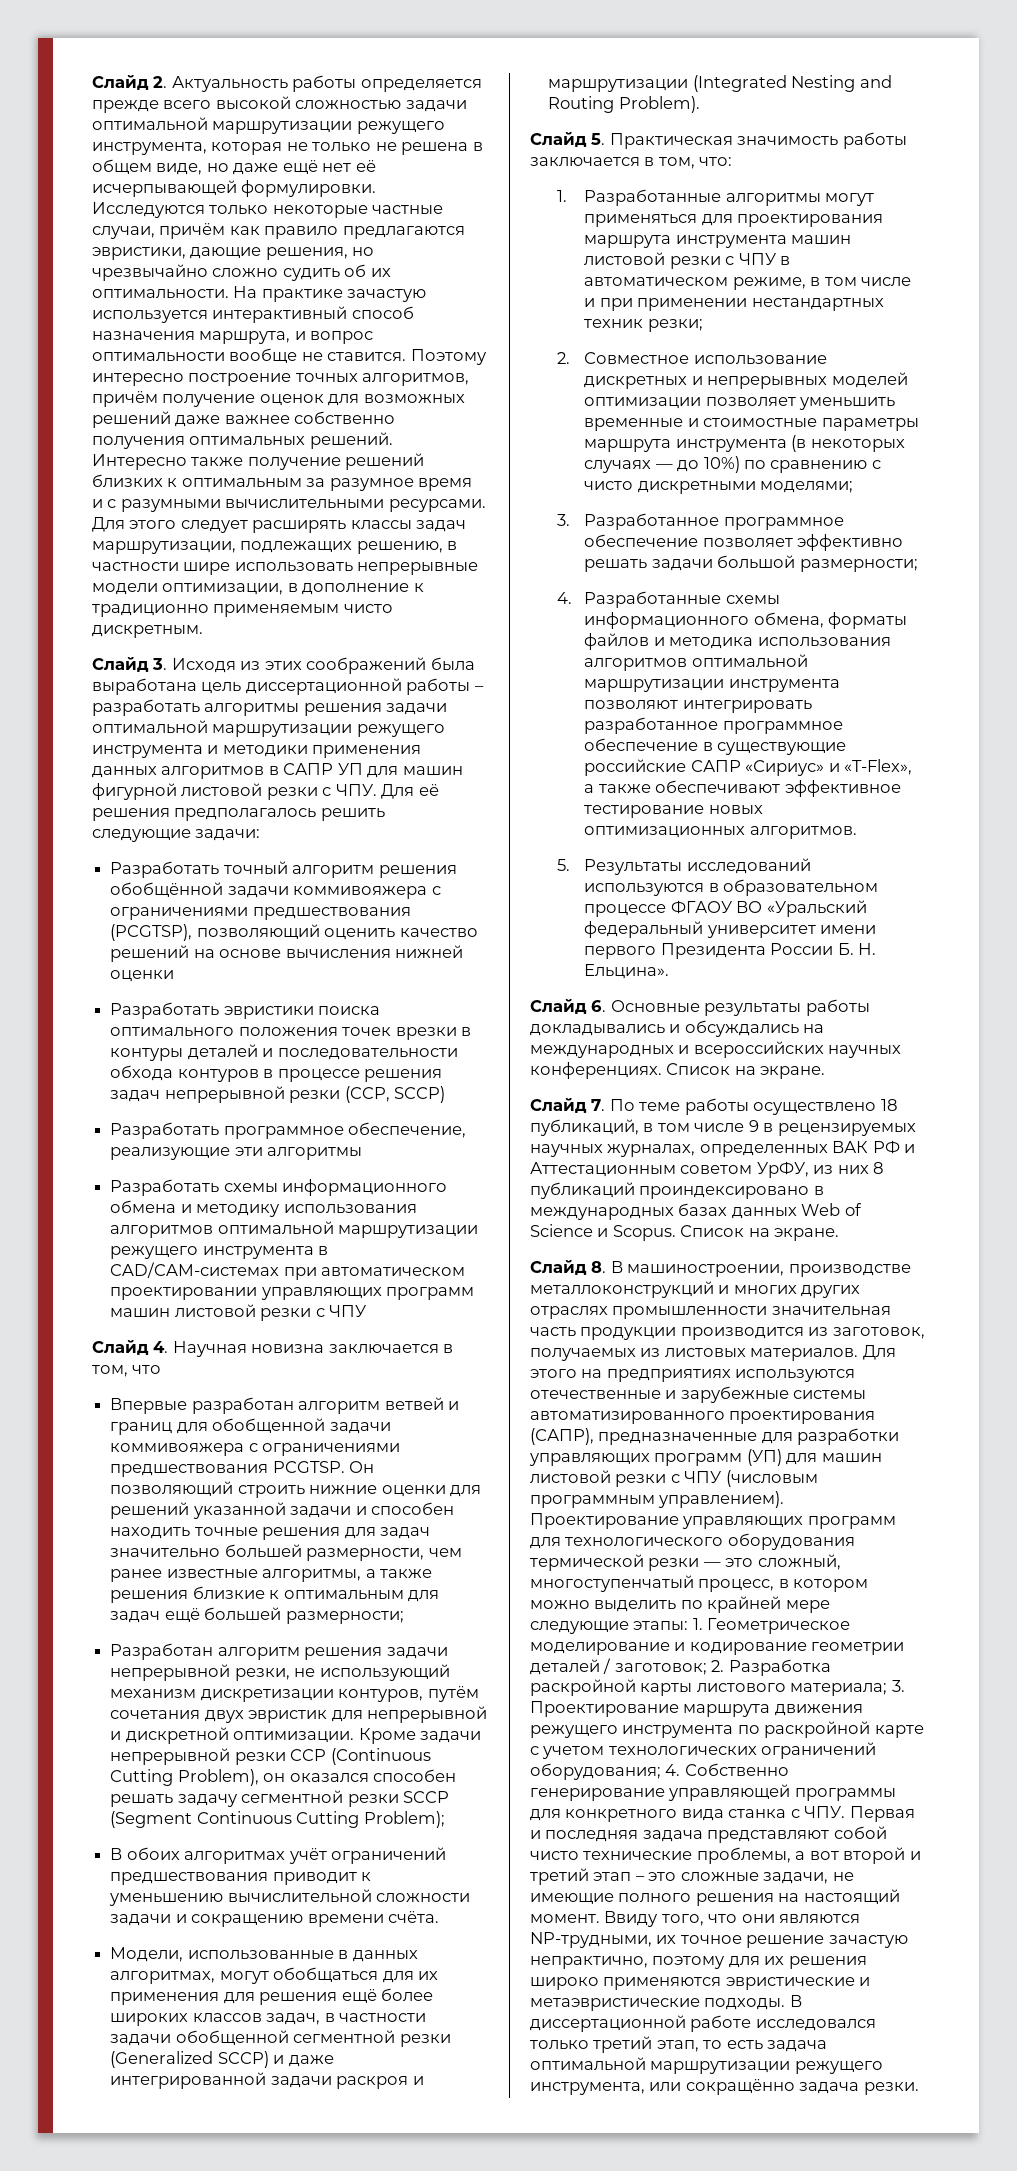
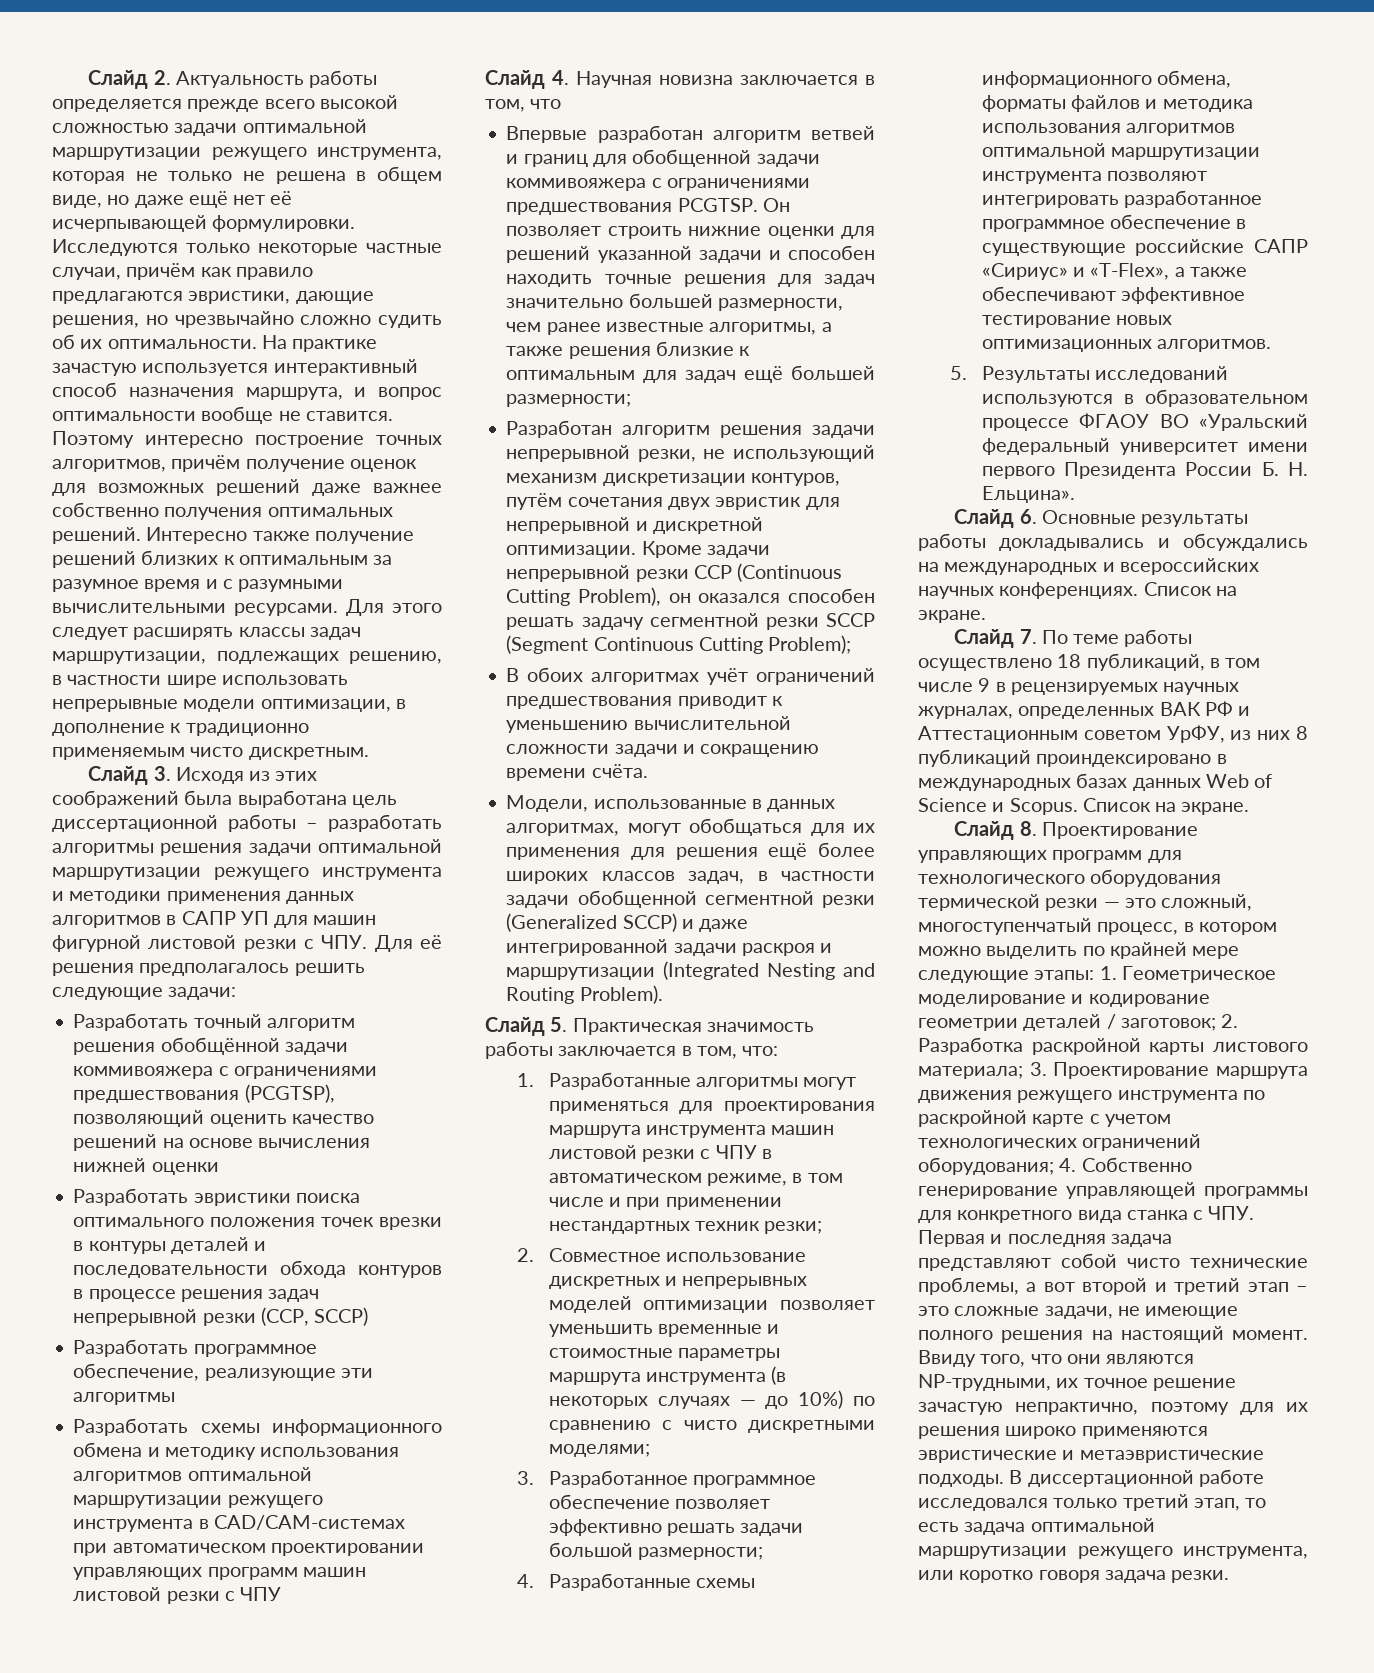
- Он позволяющий строить нижние оценки для решений указанной задачи и способен находить точные решения для задач значительно большей размерности, чем ранее известные алгоритмы, а также решения близкие к оптимальным для задач ещё большей размерности;
+ Он позволяет строить нижние оценки для решений указанной задачи и способен находить точные решения для задач значительно большей размерности, чем ранее известные алгоритмы, а также решения близкие к оптимальным для задач ещё большей размерности;
- Слайд 8. В машиностроении, производстве металлоконструкций и многих других отраслях промышленности значительная часть продукции производится из заготовок, получаемых из листовых материалов. Для этого на предприятиях используются отечественные и зарубежные системы автоматизированного проектирования (САПР), предназначенные для разработки управляющих программ (УП) для машин листовой резки с ЧПУ (числовым программным управлением). Проектирование управляющих программ для технологического оборудования термической резки — это сложный, многоступенчатый процесс, в котором можно выделить по крайней мере следующие этапы:
+ Слайд 8. Проектирование управляющих программ для технологического оборудования термической резки — это сложный, многоступенчатый процесс, в котором можно выделить по крайней мере следующие этапы:
- В диссертационной работе исследовался только третий этап, то есть задача оптимальной маршрутизации режущего инструмента, или сокращённо задача резки.
+ В диссертационной работе исследовался только третий этап, то есть задача оптимальной маршрутизации режущего инструмента, или коротко говоря задача резки.

